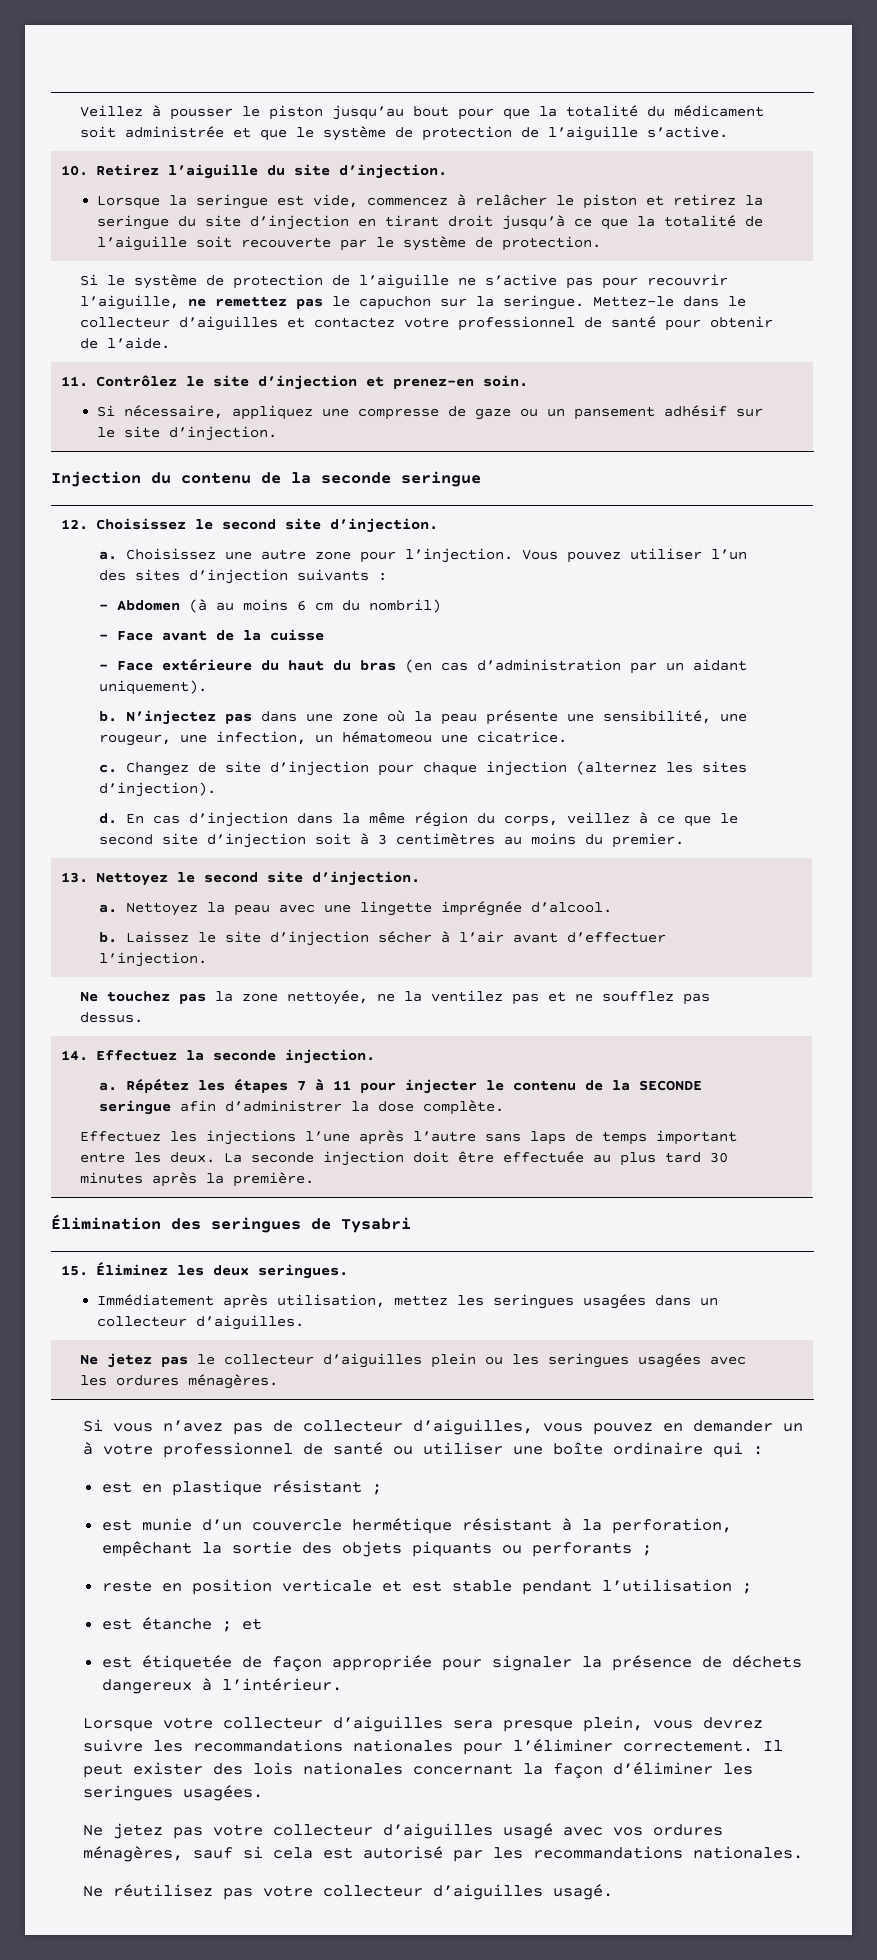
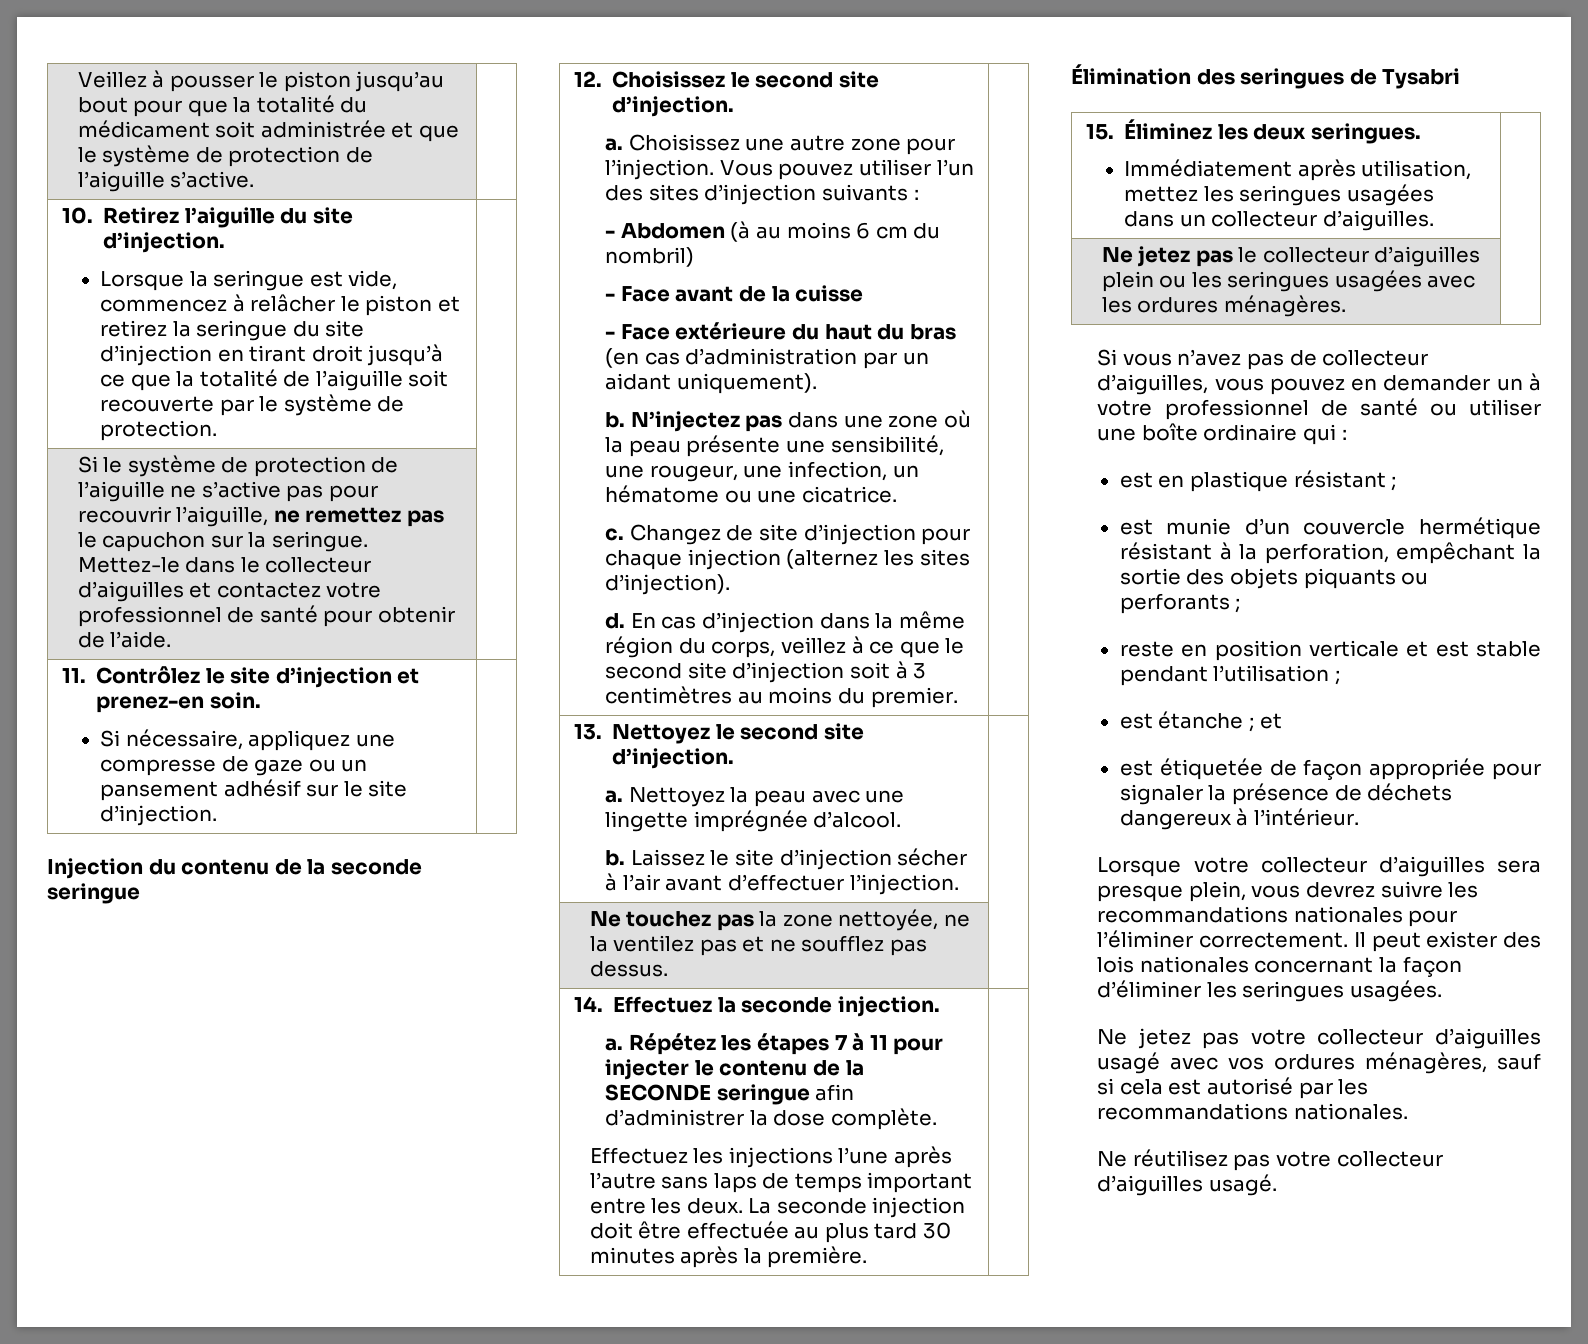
- N’injectez pas dans une zone où la peau présente une sensibilité, une rougeur, une infection, un hématomeou une cicatrice.
+ N’injectez pas dans une zone où la peau présente une sensibilité, une rougeur, une infection, un hématome ou une cicatrice.

